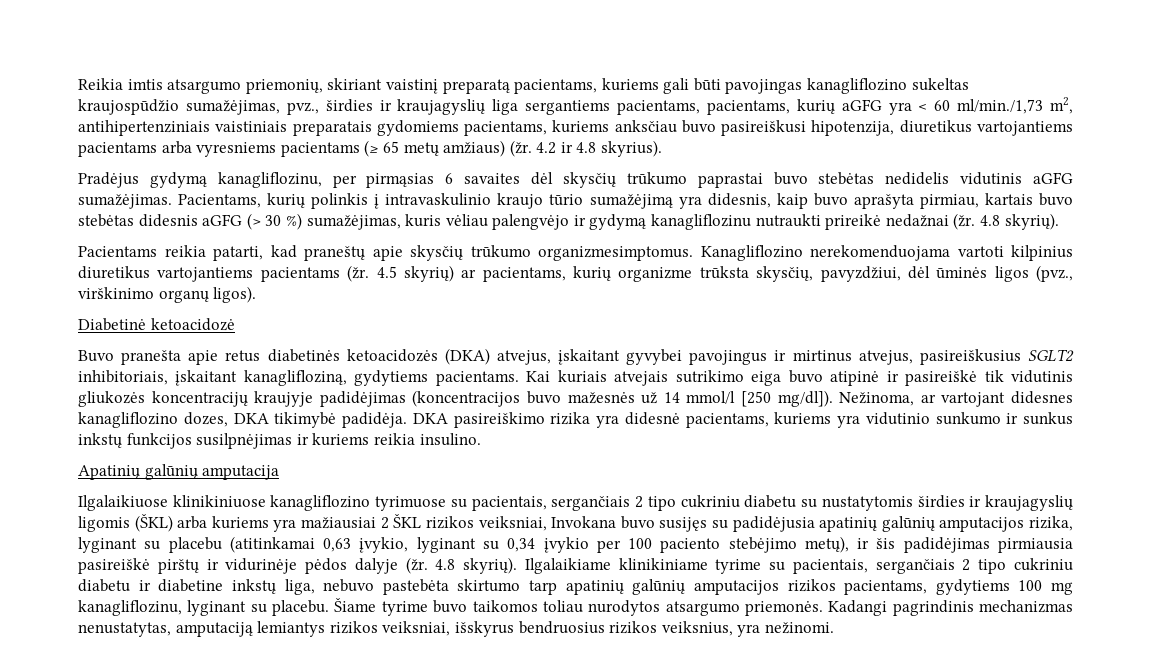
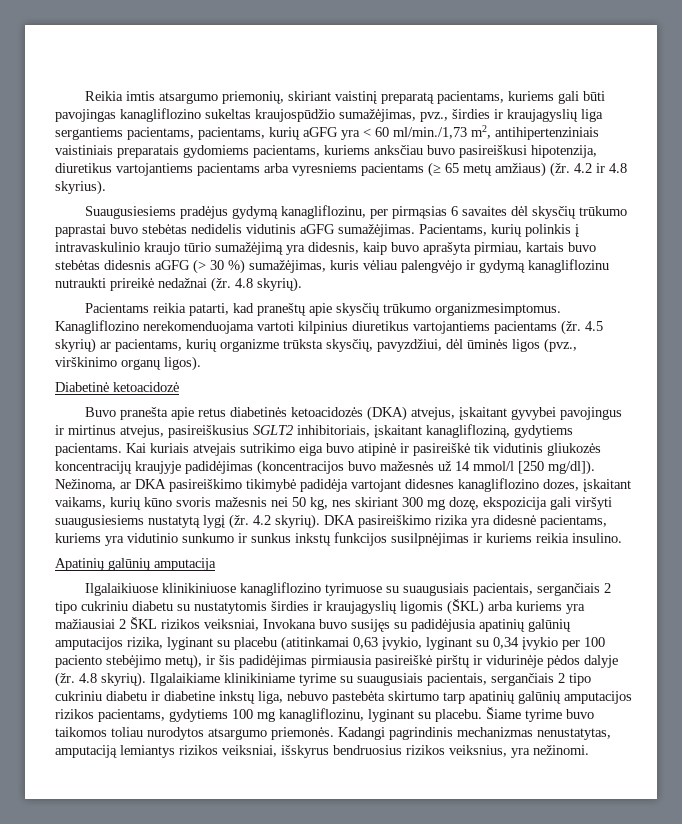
- Pradėjus gydymą kanagliflozinu, per pirmąsias 6 savaites dėl skysčių trūkumo paprastai buvo stebėtas nedidelis vidutinis aGFG sumažėjimas.
+ Suaugusiesiems pradėjus gydymą kanagliflozinu, per pirmąsias 6 savaites dėl skysčių trūkumo paprastai buvo stebėtas nedidelis vidutinis aGFG sumažėjimas.
- Nežinoma, ar vartojant didesnes kanagliflozino dozes, DKA tikimybė padidėja.
+ Nežinoma, ar DKA pasireiškimo tikimybė padidėja vartojant didesnes kanagliflozino dozes, įskaitant vaikams, kurių kūno svoris mažesnis nei 50 kg, nes skiriant 300 mg dozę, ekspozicija gali viršyti suaugusiesiems nustatytą lygį (žr. 4.2 skyrių).
- Ilgalaikiuose klinikiniuose kanagliflozino tyrimuose su pacientais, sergančiais 2 tipo cukriniu diabetu su nustatytomis širdies ir kraujagyslių ligomis (ŠKL) arba kuriems yra mažiausiai 2 ŠKL rizikos veiksniai, Invokana buvo susijęs su padidėjusia apatinių galūnių amputacijos rizika, lyginant su placebu (atitinkamai 0,63 įvykio, lyginant su 0,34 įvykio per 100 paciento stebėjimo metų), ir šis padidėjimas pirmiausia pasireiškė pirštų ir vidurinėje pėdos dalyje (žr.
+ Ilgalaikiuose klinikiniuose kanagliflozino tyrimuose su suaugusiais pacientais, sergančiais 2 tipo cukriniu diabetu su nustatytomis širdies ir kraujagyslių ligomis (ŠKL) arba kuriems yra mažiausiai 2 ŠKL rizikos veiksniai, Invokana buvo susijęs su padidėjusia apatinių galūnių amputacijos rizika, lyginant su placebu (atitinkamai 0,63 įvykio, lyginant su 0,34 įvykio per 100 paciento stebėjimo metų), ir šis padidėjimas pirmiausia pasireiškė pirštų ir vidurinėje pėdos dalyje (žr.
- Ilgalaikiame klinikiniame tyrime su pacientais, sergančiais 2 tipo cukriniu diabetu ir diabetine inkstų liga, nebuvo pastebėta skirtumo tarp apatinių galūnių amputacijos rizikos pacientams, gydytiems 100 mg kanagliflozinu, lyginant su placebu.
+ Ilgalaikiame klinikiniame tyrime su suaugusiais pacientais, sergančiais 2 tipo cukriniu diabetu ir diabetine inkstų liga, nebuvo pastebėta skirtumo tarp apatinių galūnių amputacijos rizikos pacientams, gydytiems 100 mg kanagliflozinu, lyginant su placebu.

